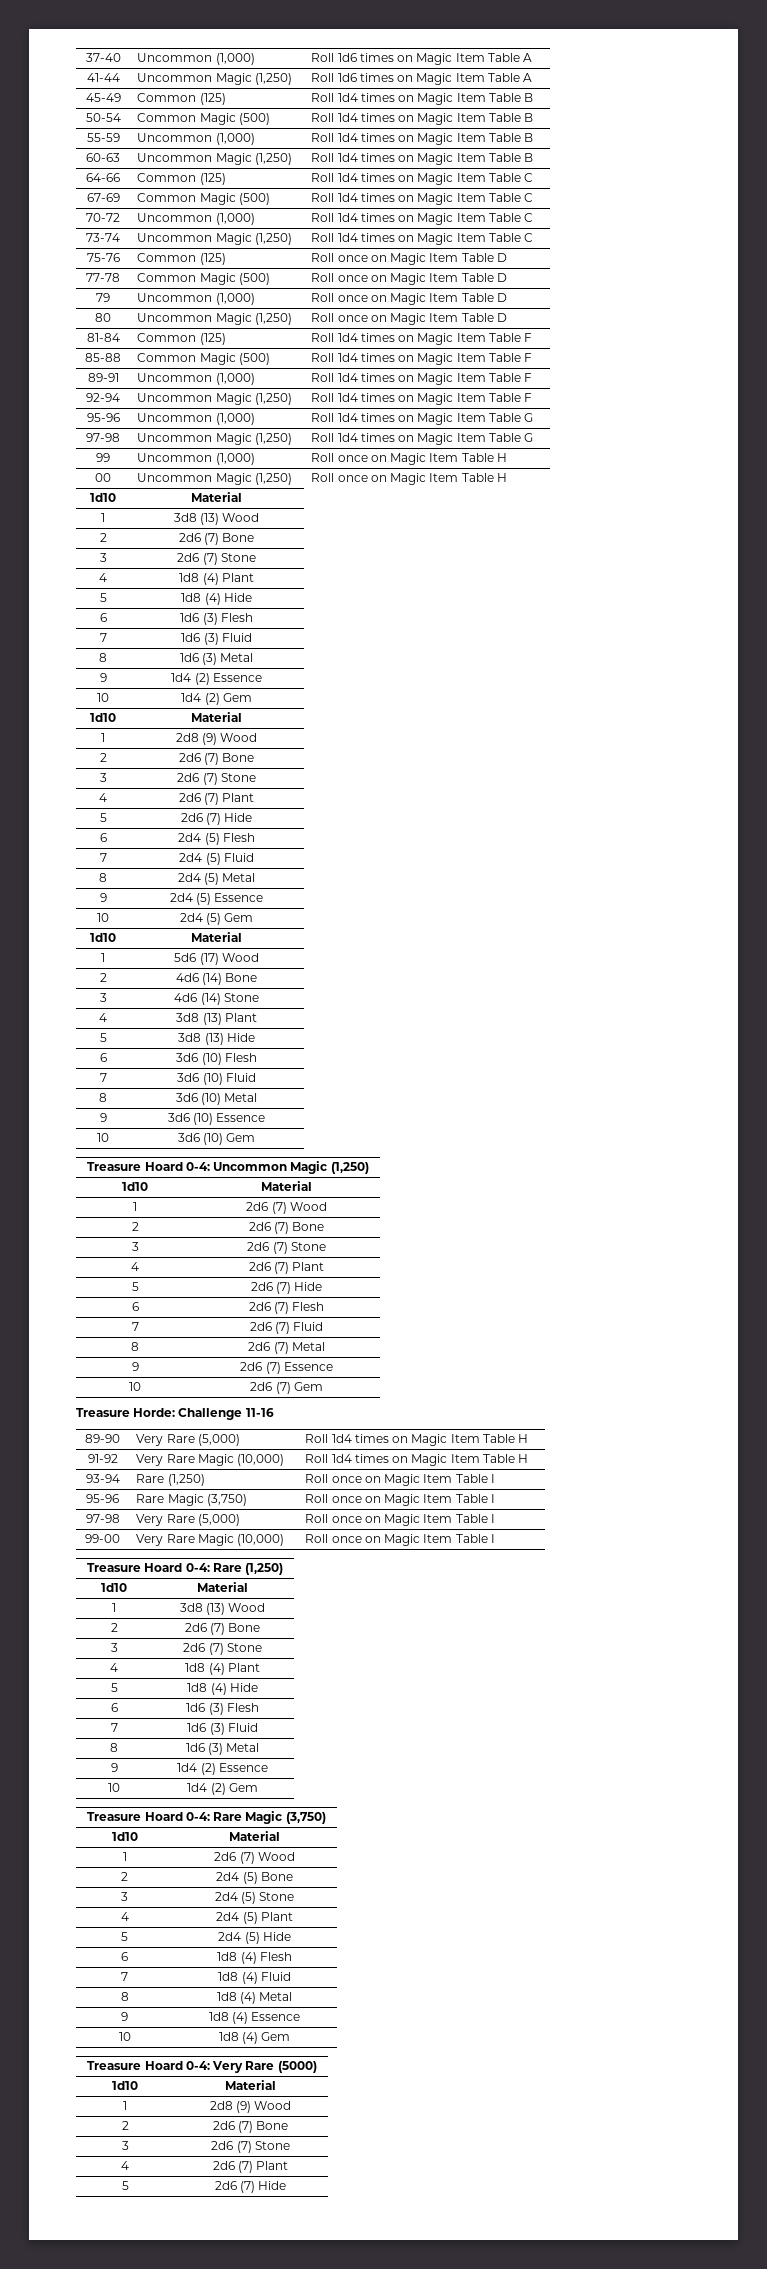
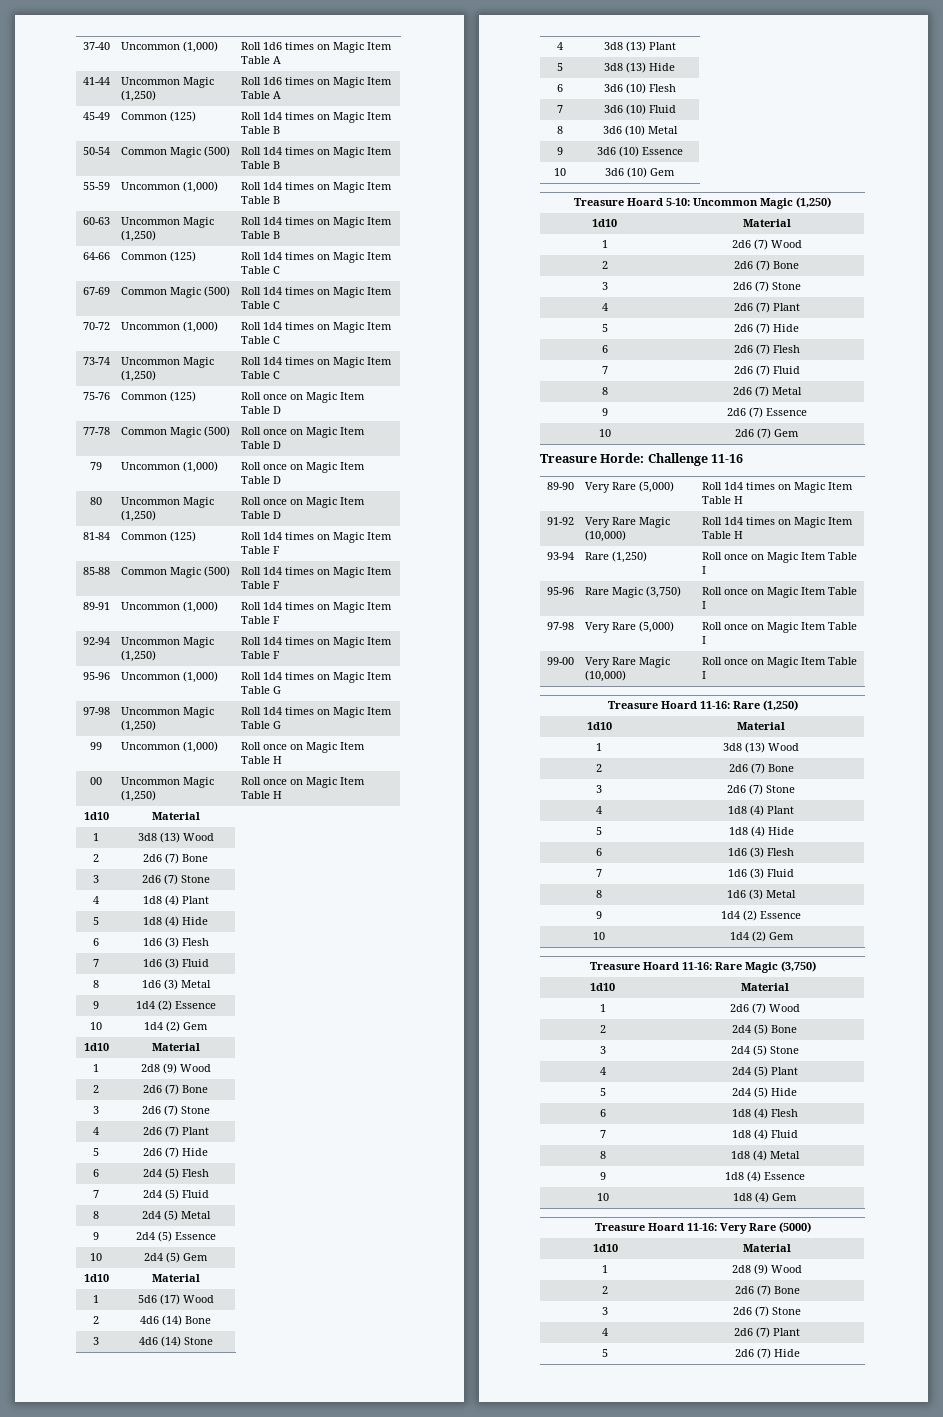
- Treasure Hoard 0-4: Uncommon Magic (1,250)
+ Treasure Hoard 5-10: Uncommon Magic (1,250)
- Treasure Hoard 0-4: Rare (1,250)
+ Treasure Hoard 11-16: Rare (1,250)
- Treasure Hoard 0-4: Rare Magic (3,750)
+ Treasure Hoard 11-16: Rare Magic (3,750)
- Treasure Hoard 0-4: Very Rare (5000)
+ Treasure Hoard 11-16: Very Rare (5000)

